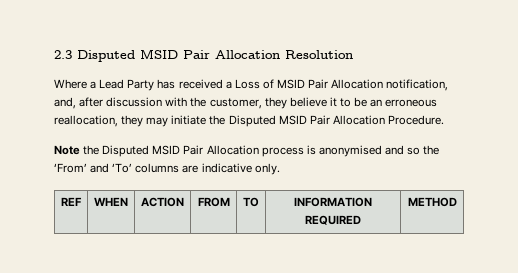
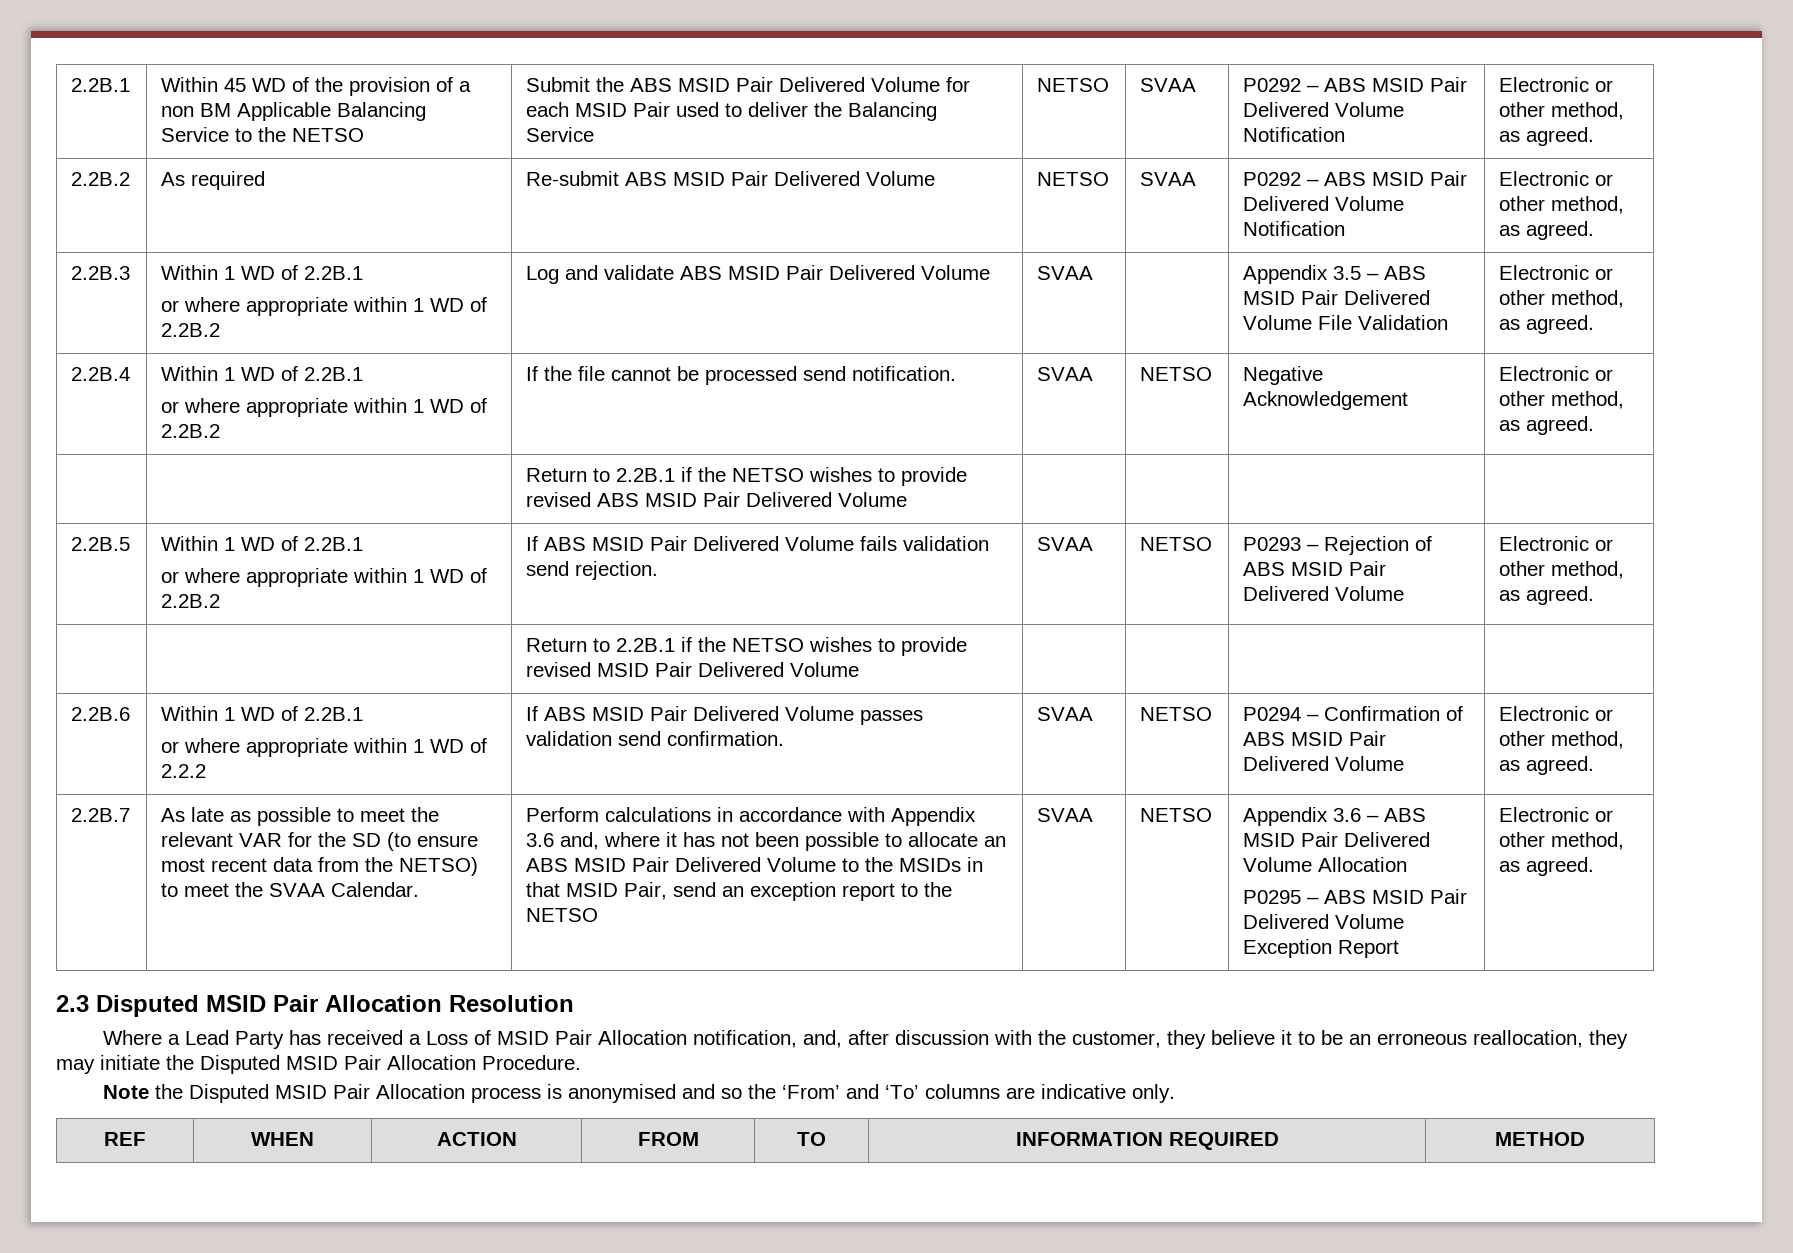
+ 2.2B.1 | Within 45 WD of the provision of a non BM Applicable Balancing Service to the NETSO | Submit the ABS MSID Pair Delivered Volume for each MSID Pair used to deliver the Balancing Service | NETSO | SVAA | P0292 – ABS MSID Pair Delivered Volume Notification | Electronic or other method, as agreed.
+ 2.2B.2 | As required | Re-submit ABS MSID Pair Delivered Volume | NETSO | SVAA | P0292 – ABS MSID Pair Delivered Volume Notification | Electronic or other method, as agreed.
+ 2.2B.3 | Within 1 WD of 2.2B.1
+ or where appropriate within 1 WD of 2.2B.2 | Log and validate ABS MSID Pair Delivered Volume | SVAA | | Appendix 3.5 – ABS MSID Pair Delivered Volume File Validation | Electronic or other method, as agreed.
+ 2.2B.4 | Within 1 WD of 2.2B.1
+ or where appropriate within 1 WD of 2.2B.2 | If the file cannot be processed send notification. | SVAA | NETSO | Negative Acknowledgement | Electronic or other method, as agreed.
+ | | Return to 2.2B.1 if the NETSO wishes to provide revised ABS MSID Pair Delivered Volume | | | |
+ 2.2B.5 | Within 1 WD of 2.2B.1
+ or where appropriate within 1 WD of 2.2B.2 | If ABS MSID Pair Delivered Volume fails validation send rejection. | SVAA | NETSO | P0293 – Rejection of ABS MSID Pair Delivered Volume | Electronic or other method, as agreed.
+ | | Return to 2.2B.1 if the NETSO wishes to provide revised MSID Pair Delivered Volume | | | |
+ 2.2B.6 | Within 1 WD of 2.2B.1
+ or where appropriate within 1 WD of 2.2.2 | If ABS MSID Pair Delivered Volume passes validation send confirmation. | SVAA | NETSO | P0294 – Confirmation of ABS MSID Pair Delivered Volume | Electronic or other method, as agreed.
+ 2.2B.7 | As late as possible to meet the relevant VAR for the SD (to ensure most recent data from the NETSO) to meet the SVAA Calendar. | Perform calculations in accordance with Appendix 3.6 and, where it has not been possible to allocate an ABS MSID Pair Delivered Volume to the MSIDs in that MSID Pair, send an exception report to the NETSO | SVAA | NETSO | Appendix 3.6 – ABS MSID Pair Delivered Volume Allocation
+ P0295 – ABS MSID Pair Delivered Volume Exception Report | Electronic or other method, as agreed.

